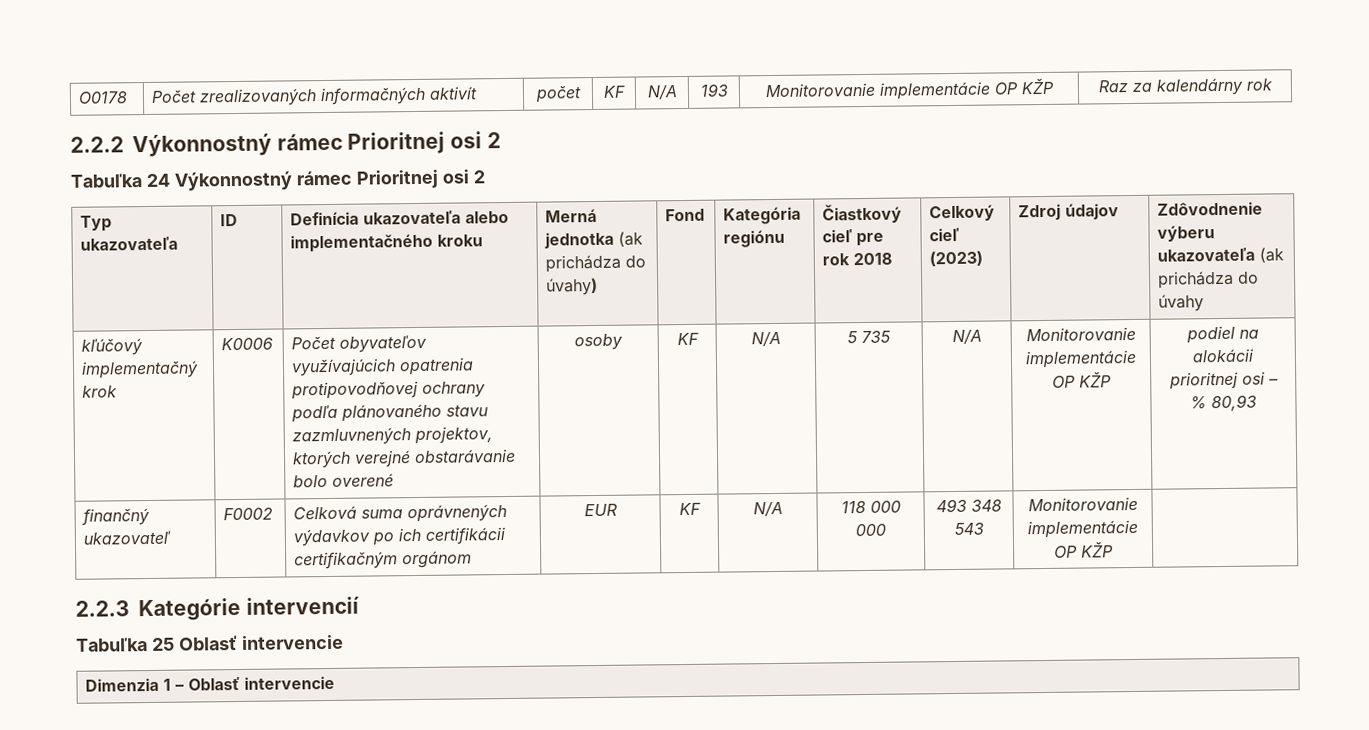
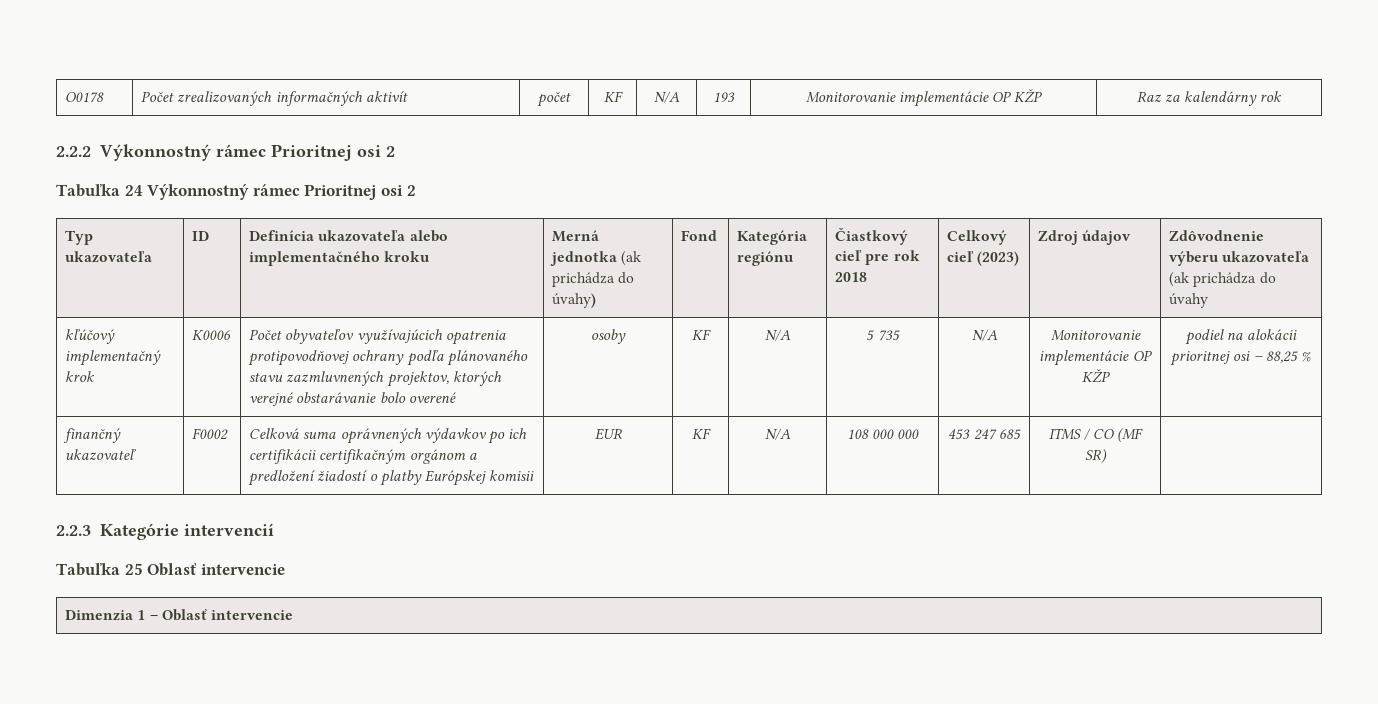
- kľúčový implementačný krok | K0006 | Počet obyvateľov využívajúcich opatrenia protipovodňovej ochrany podľa plánovaného stavu zazmluvnených projektov, ktorých verejné obstarávanie bolo overené | osoby | KF | N/A | 5 735 | N/A | Monitorovanie implementácie OP KŽP | podiel na alokácii prioritnej osi – % 80,93
+ kľúčový implementačný krok | K0006 | Počet obyvateľov využívajúcich opatrenia protipovodňovej ochrany podľa plánovaného stavu zazmluvnených projektov, ktorých verejné obstarávanie bolo overené | osoby | KF | N/A | 5 735 | N/A | Monitorovanie implementácie OP KŽP | podiel na alokácii prioritnej osi – 88,25 %
- finančný ukazovateľ | F0002 | Celková suma oprávnených výdavkov po ich certifikácii certifikačným orgánom | EUR | KF | N/A | 118 000 000 | 493 348 543 | Monitorovanie implementácie OP KŽP |
+ finančný ukazovateľ | F0002 | Celková suma oprávnených výdavkov po ich certifikácii certifikačným orgánom a predložení žiadostí o platby Európskej komisii | EUR | KF | N/A | 108 000 000 | 453 247 685 | ITMS / CO (MF SR) |

